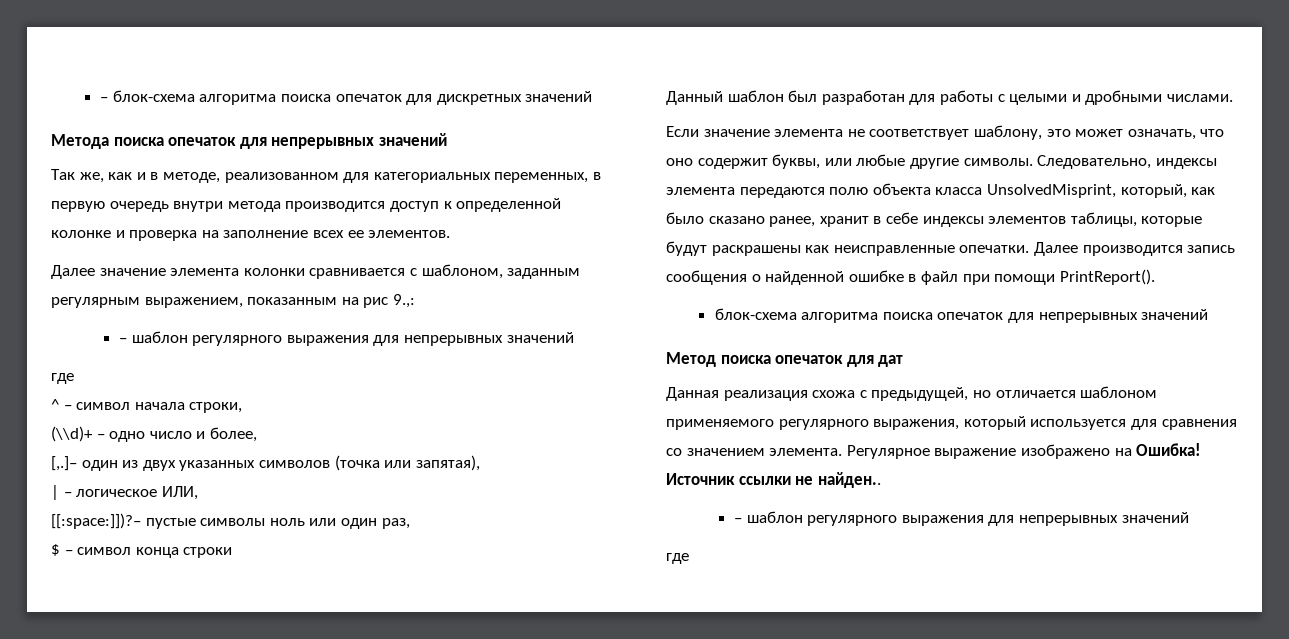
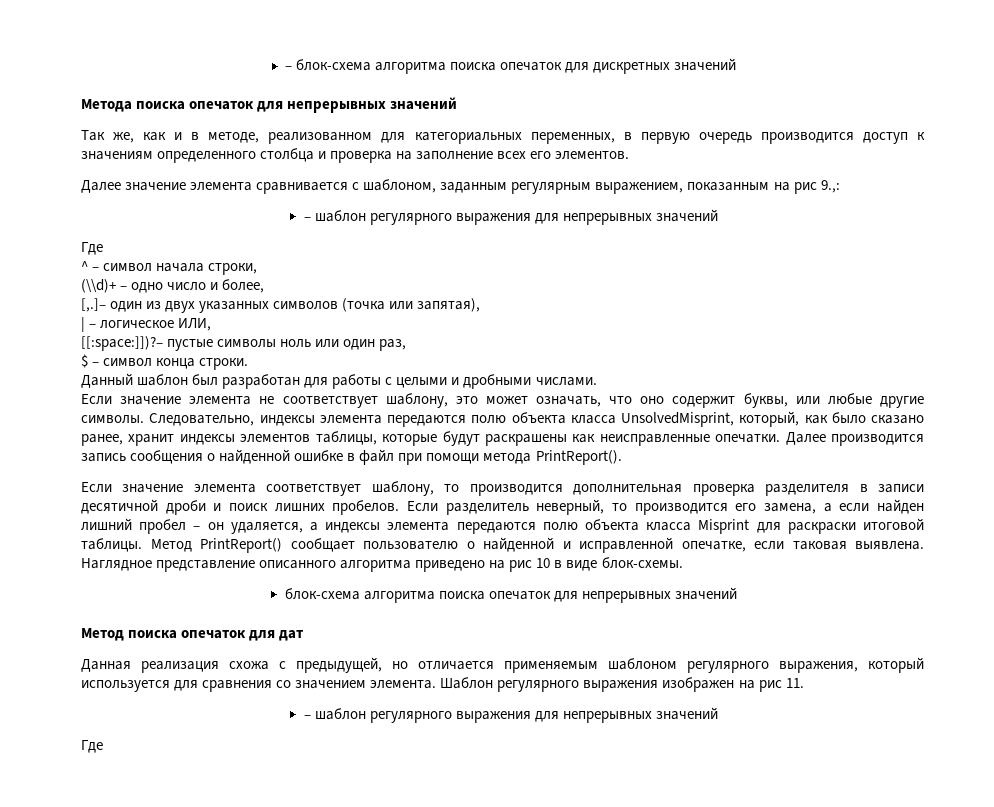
- Так же, как и в методе, реализованном для категориальных переменных, в первую очередь внутри метода производится доступ к определенной колонке и проверка на заполнение всех ее элементов.
+ Так же, как и в методе, реализованном для категориальных переменных, в первую очередь производится доступ к значениям определенного столбца и проверка на заполнение всех его элементов.
- Далее значение элемента колонки сравнивается с шаблоном, заданным регулярным выражением, показанным на рис 9.,:
+ Далее значение элемента сравнивается с шаблоном, заданным регулярным выражением, показанным на рис 9.,:
  – шаблон регулярного выражения для непрерывных значений
- где
+ Где
- $ – символ конца строки
+ $ – символ конца строки.
- Следовательно, индексы элемента передаются полю объекта класса UnsolvedMisprint, который, как было сказано ранее, хранит в себе индексы элементов таблицы, которые будут раскрашены как неисправленные опечатки.
+ Следовательно, индексы элемента передаются полю объекта класса UnsolvedMisprint, который, как было сказано ранее, хранит индексы элементов таблицы, которые будут раскрашены как неисправленные опечатки.
- Далее производится запись сообщения о найденной ошибке в файл при помощи PrintReport().
+ Далее производится запись сообщения о найденной ошибке в файл при помощи метода PrintReport().
+ Если значение элемента соответствует шаблону, то производится дополнительная проверка разделителя в записи десятичной дроби и поиск лишних пробелов. Если разделитель неверный, то производится его замена, а если найден лишний пробел – он удаляется, а индексы элемента передаются полю объекта класса Misprint для раскраски итоговой таблицы. Метод PrintReport() сообщает пользователю о найденной и исправленной опечатке, если таковая выявлена. Наглядное представление описанного алгоритма приведено на рис 10 в виде блок-схемы.
- Данная реализация схожа с предыдущей, но отличается шаблоном применяемого регулярного выражения, который используется для сравнения со значением элемента.
+ Данная реализация схожа с предыдущей, но отличается применяемым шаблоном регулярного выражения, который используется для сравнения со значением элемента.
- Регулярное выражение изображено на Ошибка! Источник ссылки не найден..
+ Шаблон регулярного выражения изображен на рис 11.
  – шаблон регулярного выражения для непрерывных значений
- где
+ Где

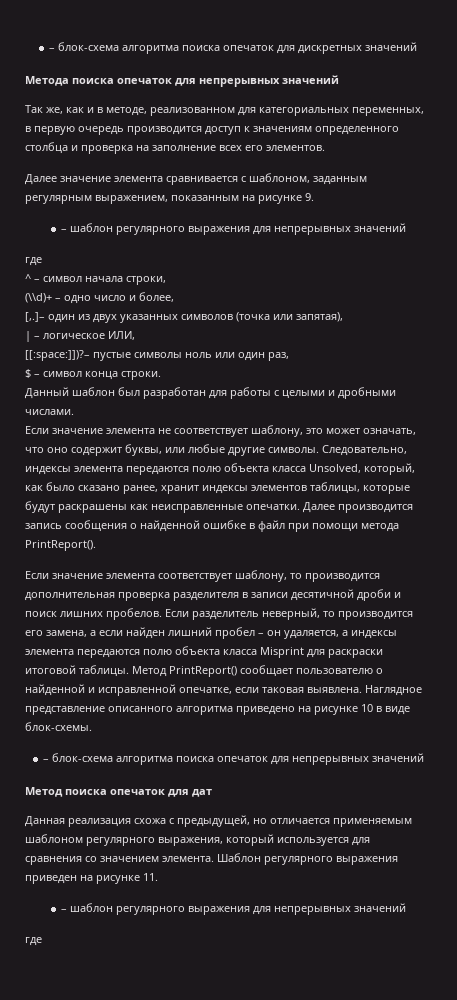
- Далее значение элемента сравнивается с шаблоном, заданным регулярным выражением, показанным на рис 9.,:
+ Далее значение элемента сравнивается с шаблоном, заданным регулярным выражением, показанным на рисунке 9.
  – шаблон регулярного выражения для непрерывных значений
- Где
+ где
- Следовательно, индексы элемента передаются полю объекта класса UnsolvedMisprint, который, как было сказано ранее, хранит индексы элементов таблицы, которые будут раскрашены как неисправленные опечатки.
+ Следовательно, индексы элемента передаются полю объекта класса Unsolved, который, как было сказано ранее, хранит индексы элементов таблицы, которые будут раскрашены как неисправленные опечатки.
- Наглядное представление описанного алгоритма приведено на рис 10 в виде блок-схемы.
+ Наглядное представление описанного алгоритма приведено на рисунке 10 в виде блок-схемы.
- блок-схема алгоритма поиска опечаток для непрерывных значений
+ – блок-схема алгоритма поиска опечаток для непрерывных значений
- Шаблон регулярного выражения изображен на рис 11.
+ Шаблон регулярного выражения приведен на рисунке 11.
  – шаблон регулярного выражения для непрерывных значений
- Где
+ где

